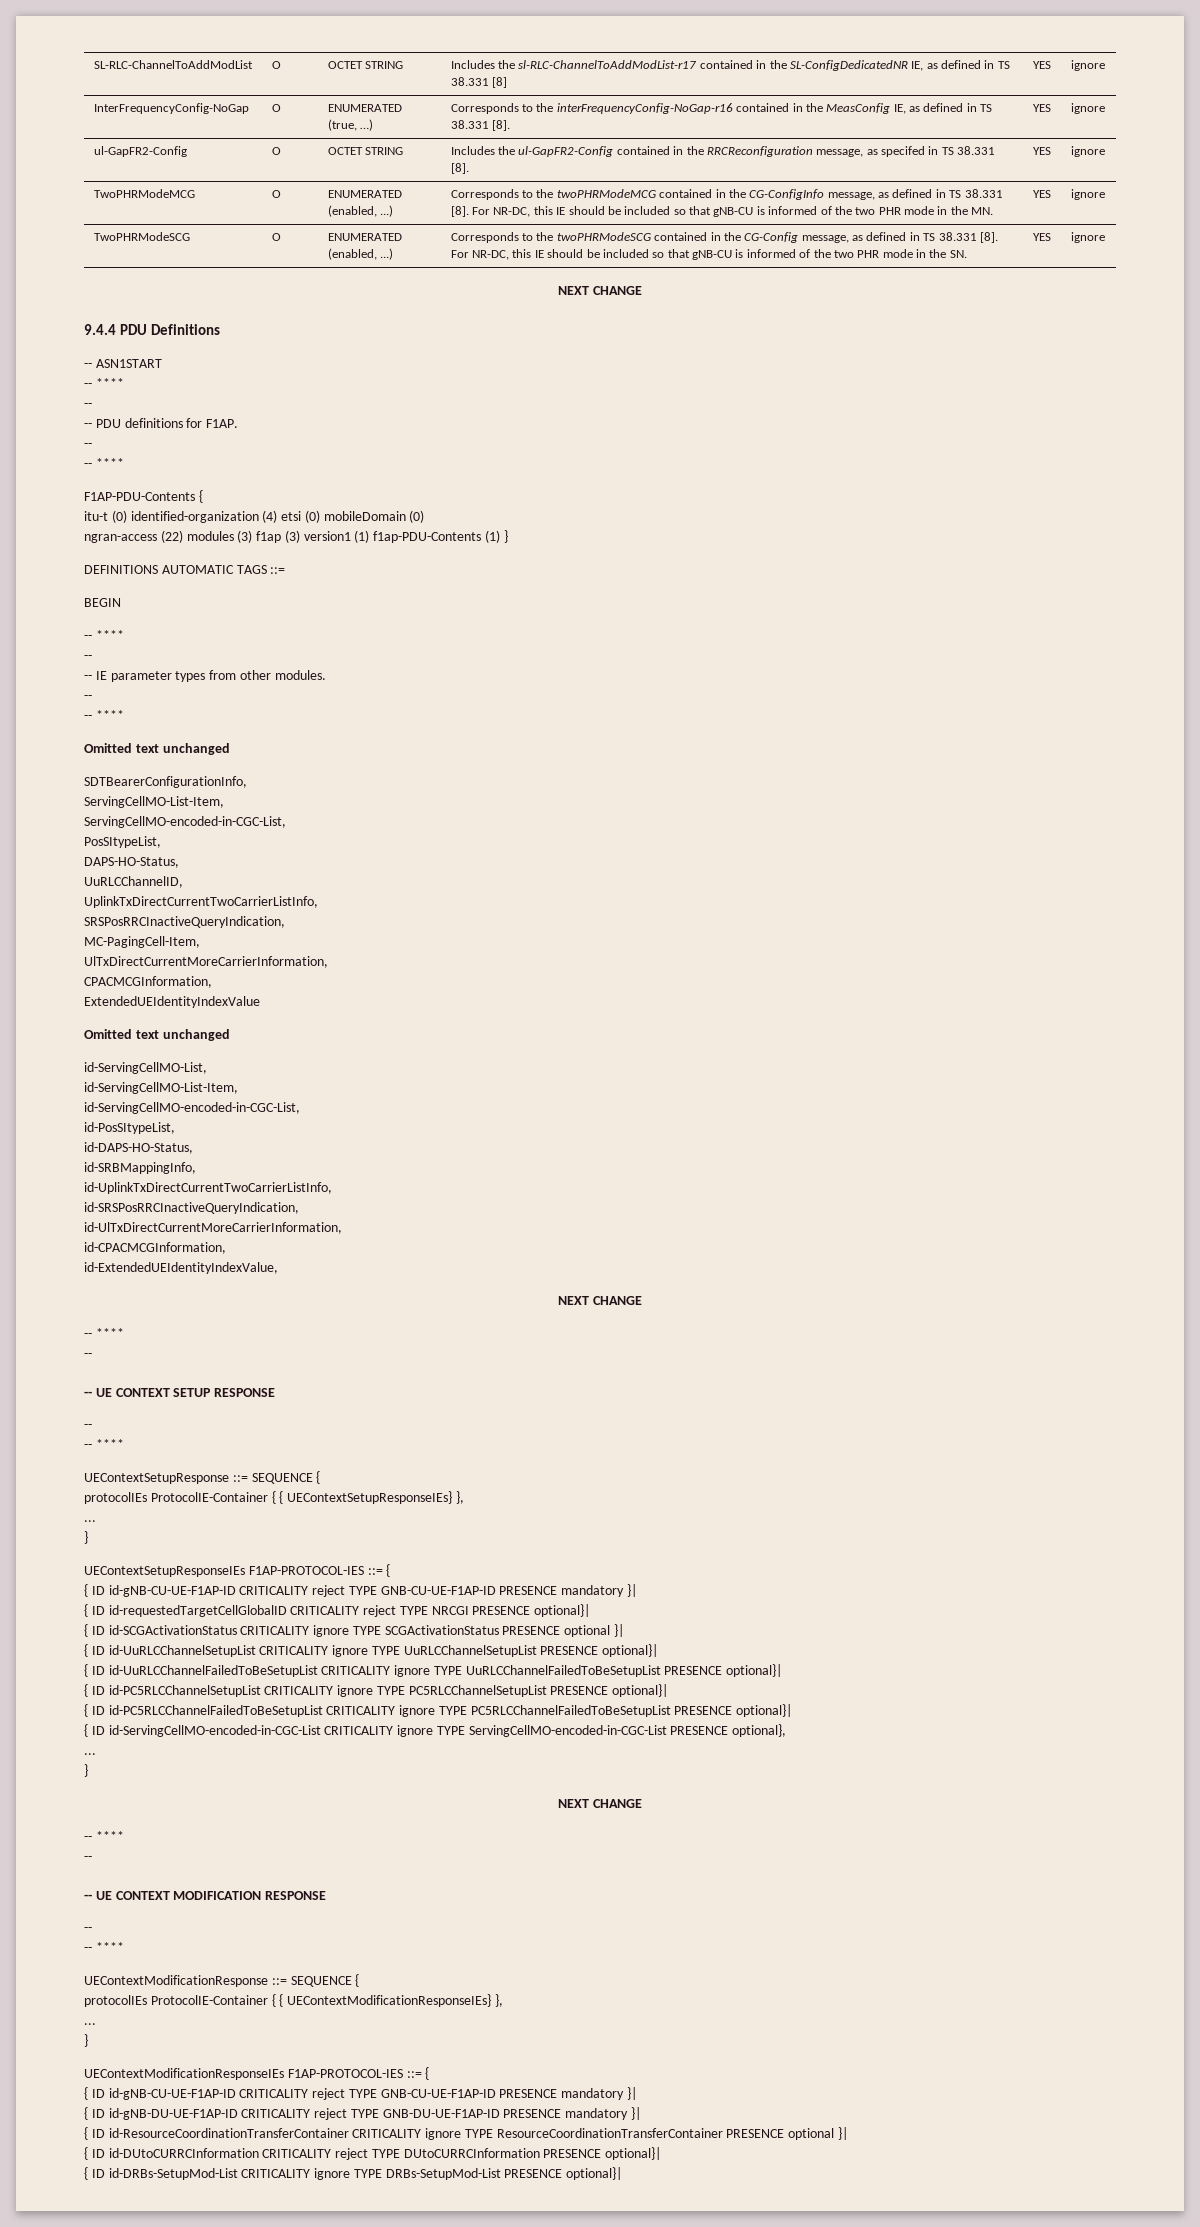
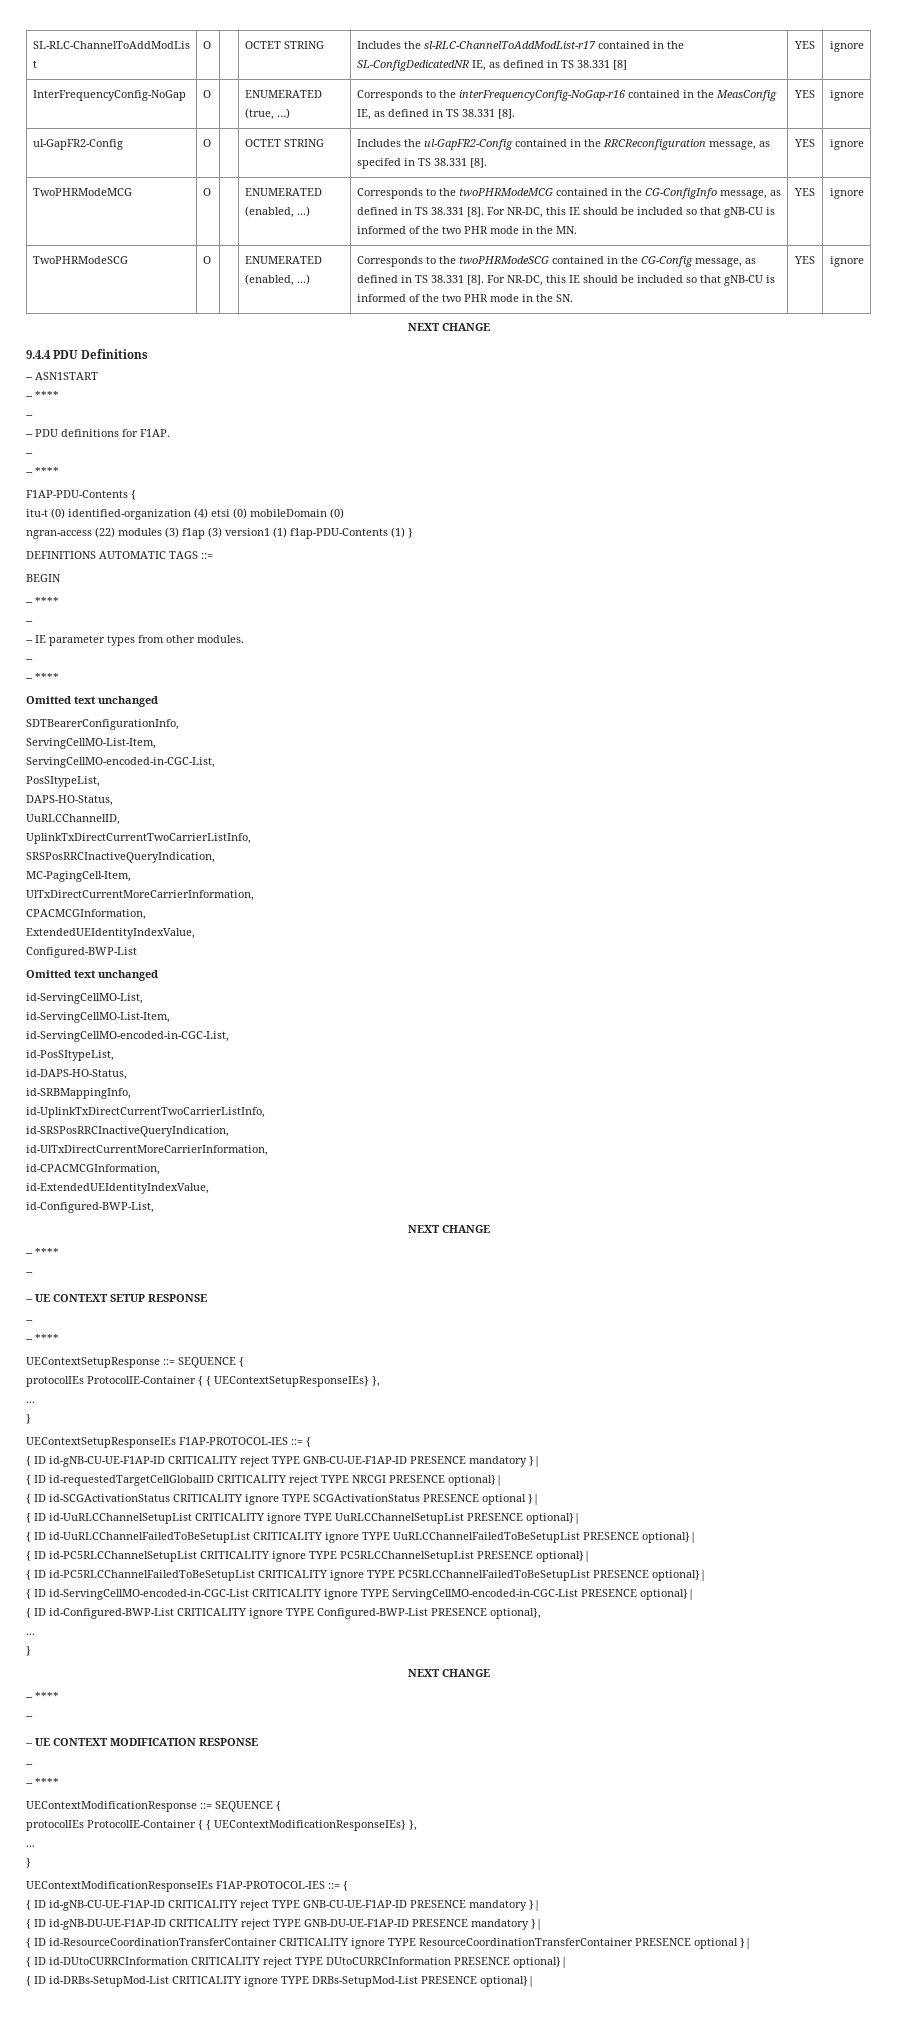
- ExtendedUEIdentityIndexValue
+ ExtendedUEIdentityIndexValue,
+ Configured-BWP-List
+ id-Configured-BWP-List,
- { ID id-ServingCellMO-encoded-in-CGC-List CRITICALITY ignore TYPE ServingCellMO-encoded-in-CGC-List PRESENCE optional},
+ { ID id-ServingCellMO-encoded-in-CGC-List CRITICALITY ignore TYPE ServingCellMO-encoded-in-CGC-List PRESENCE optional}|
+ { ID id-Configured-BWP-List CRITICALITY ignore TYPE Configured-BWP-List PRESENCE optional},

